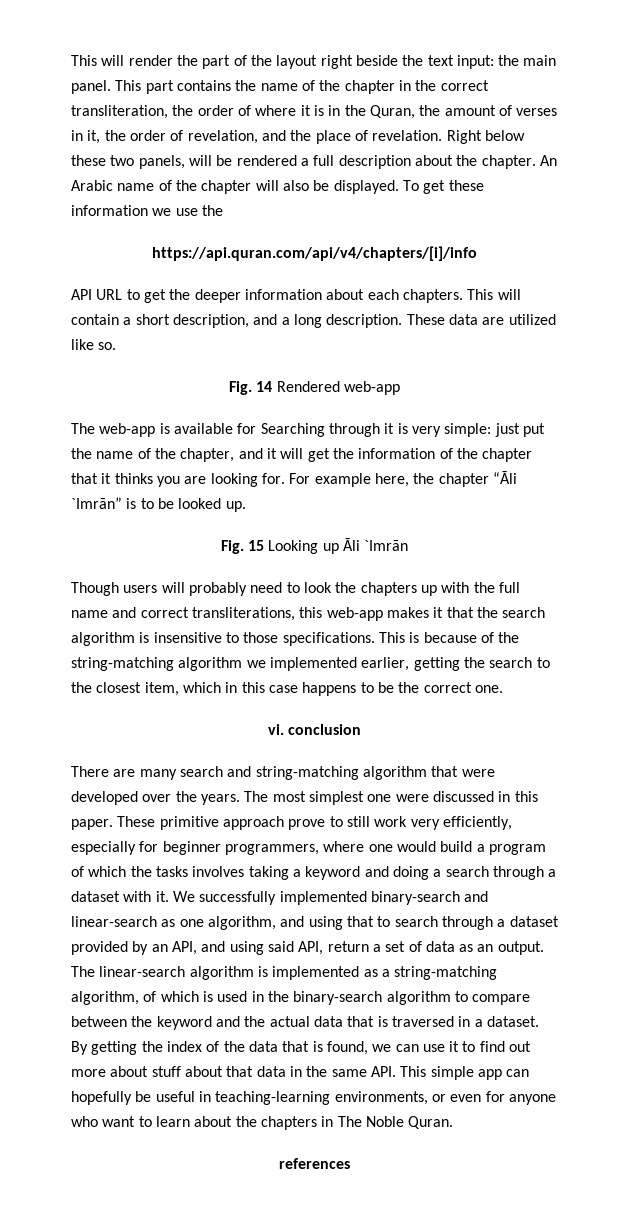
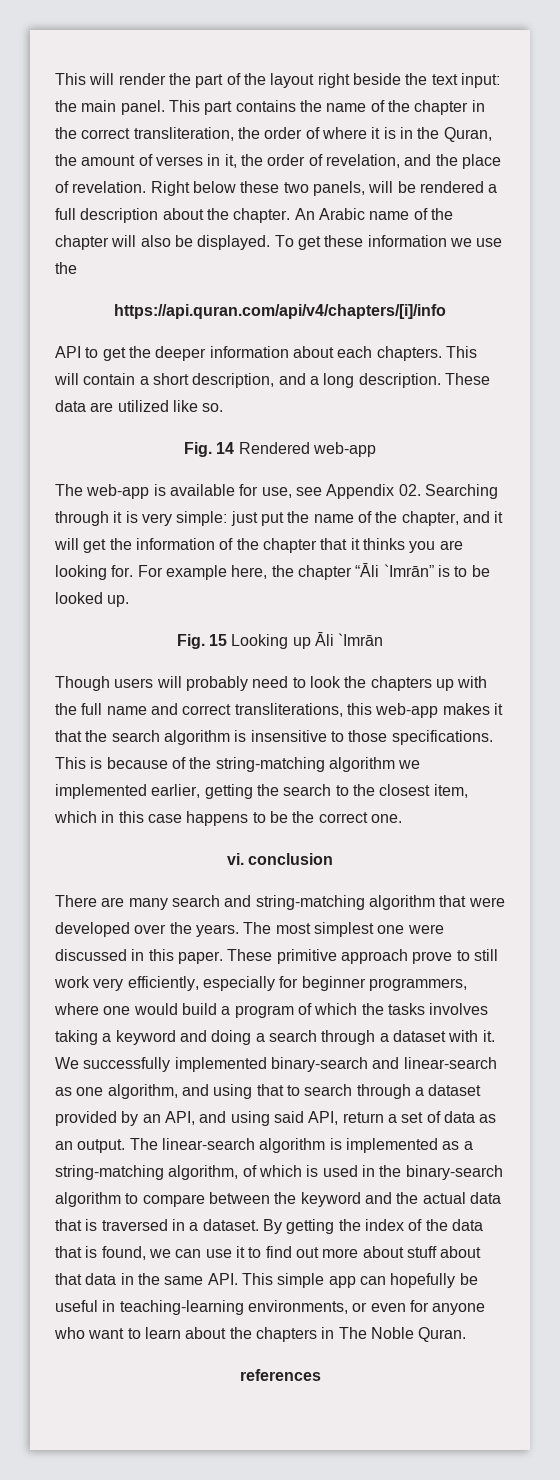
- API URL to get the deeper information about each chapters.
+ API to get the deeper information about each chapters.
- The web-app is available for Searching through it is very simple: just put the name of the chapter, and it will get the information of the chapter that it thinks you are looking for.
+ The web-app is available for use, see Appendix 02. Searching through it is very simple: just put the name of the chapter, and it will get the information of the chapter that it thinks you are looking for.

